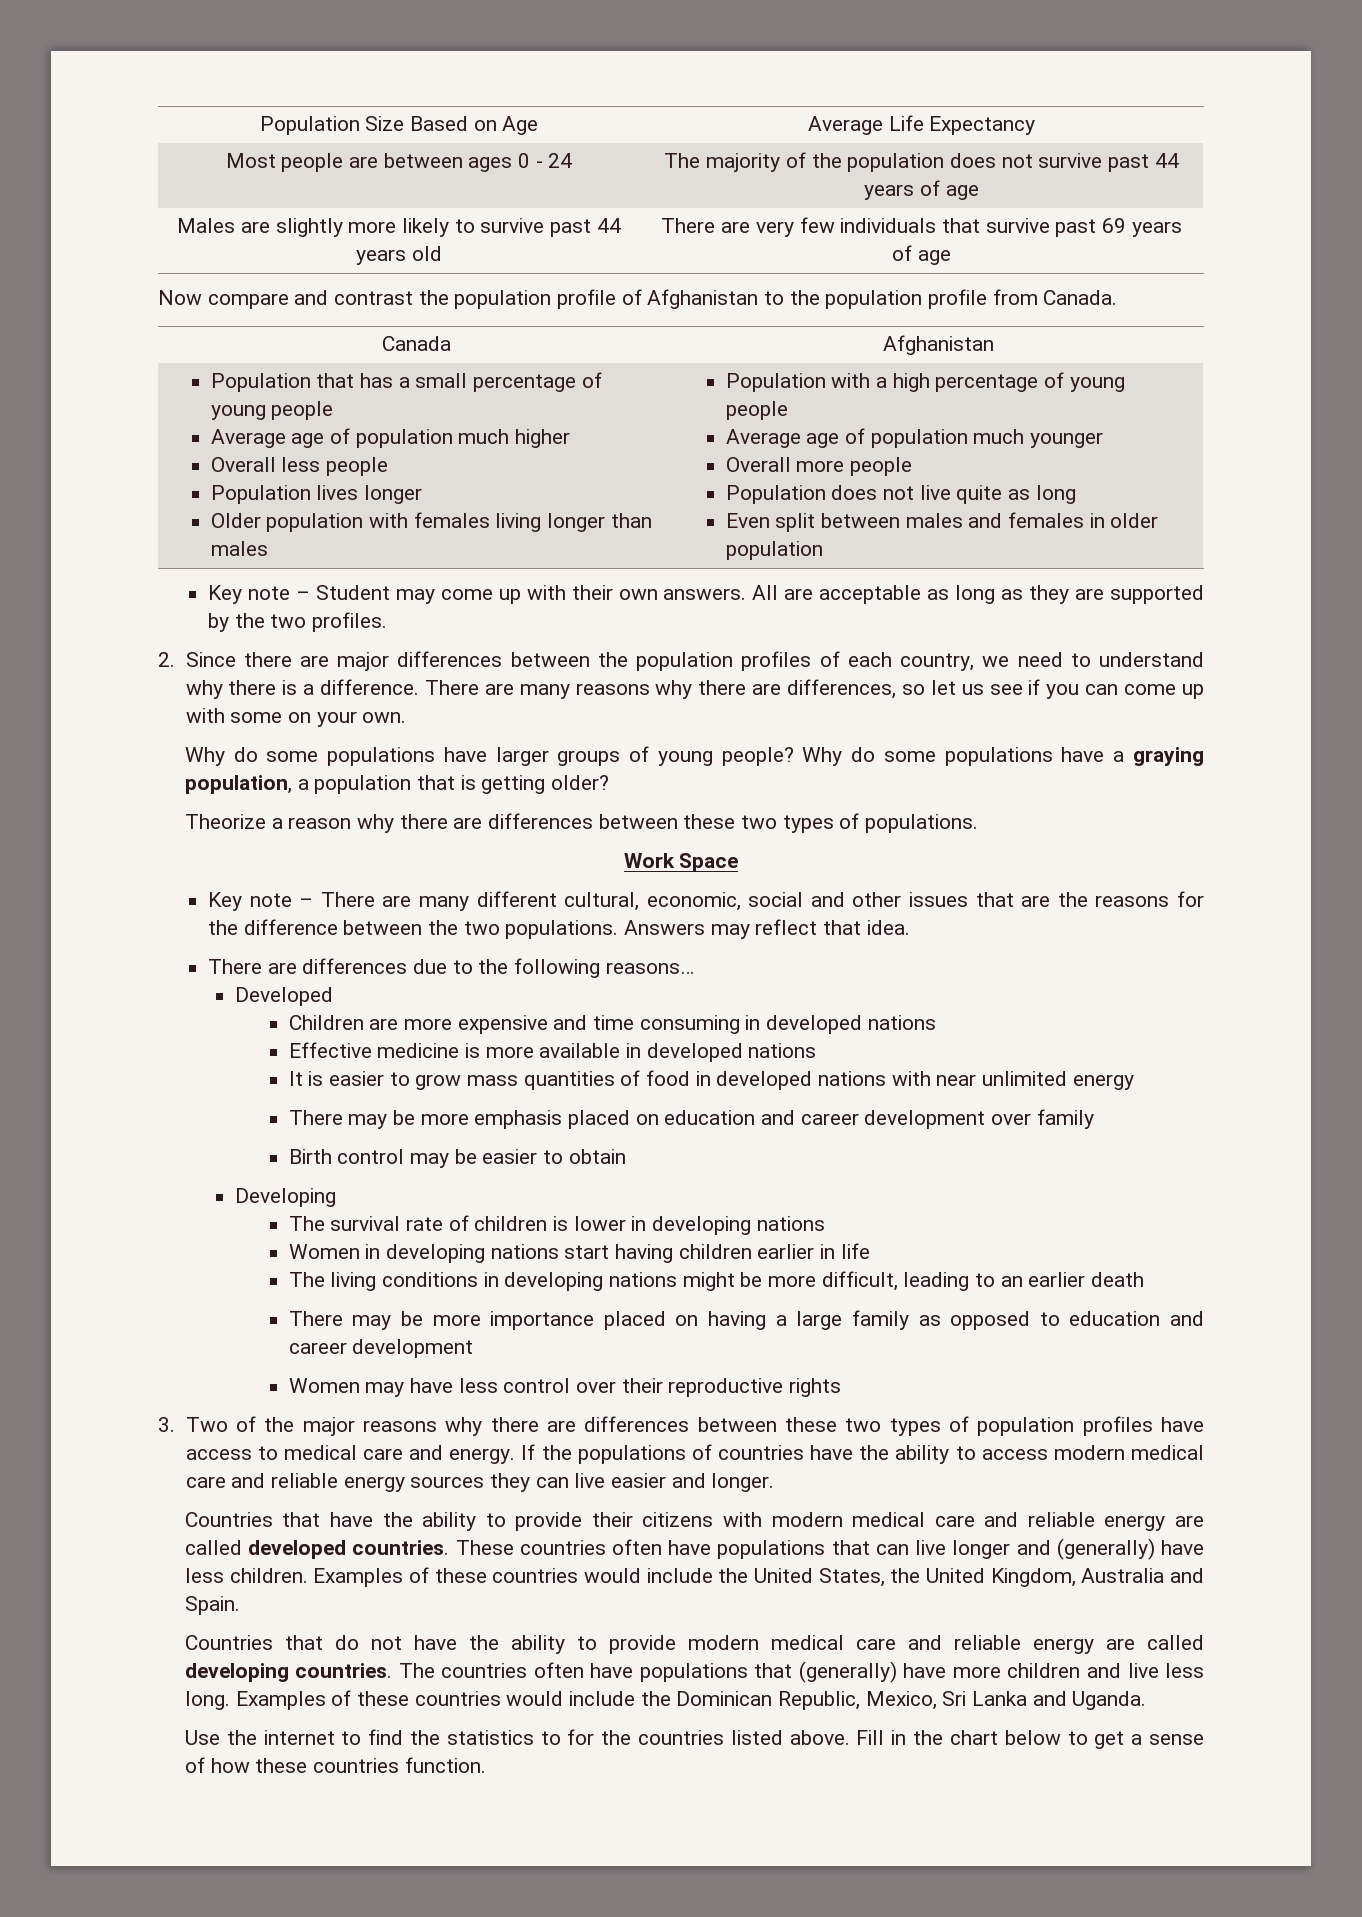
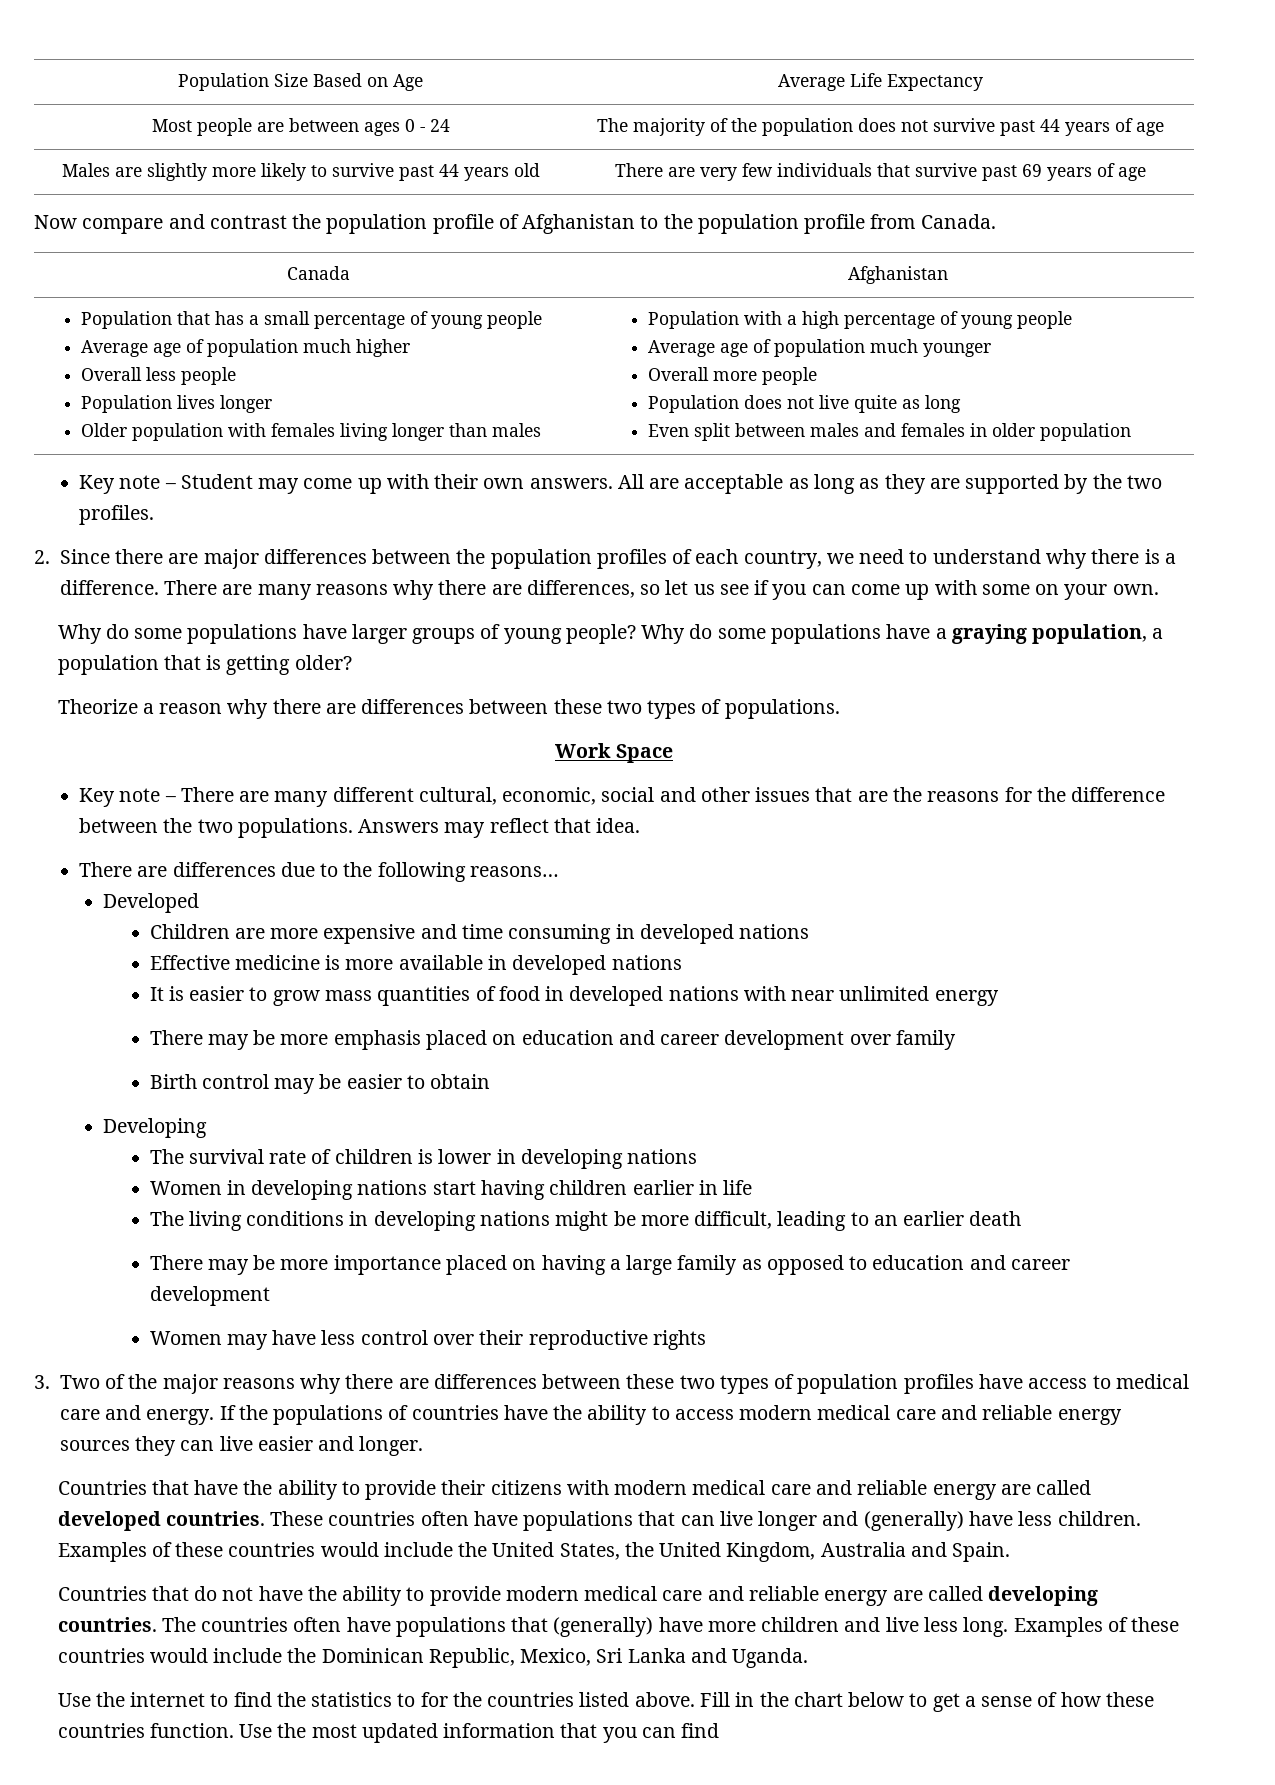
+ Use the most updated information that you can find

